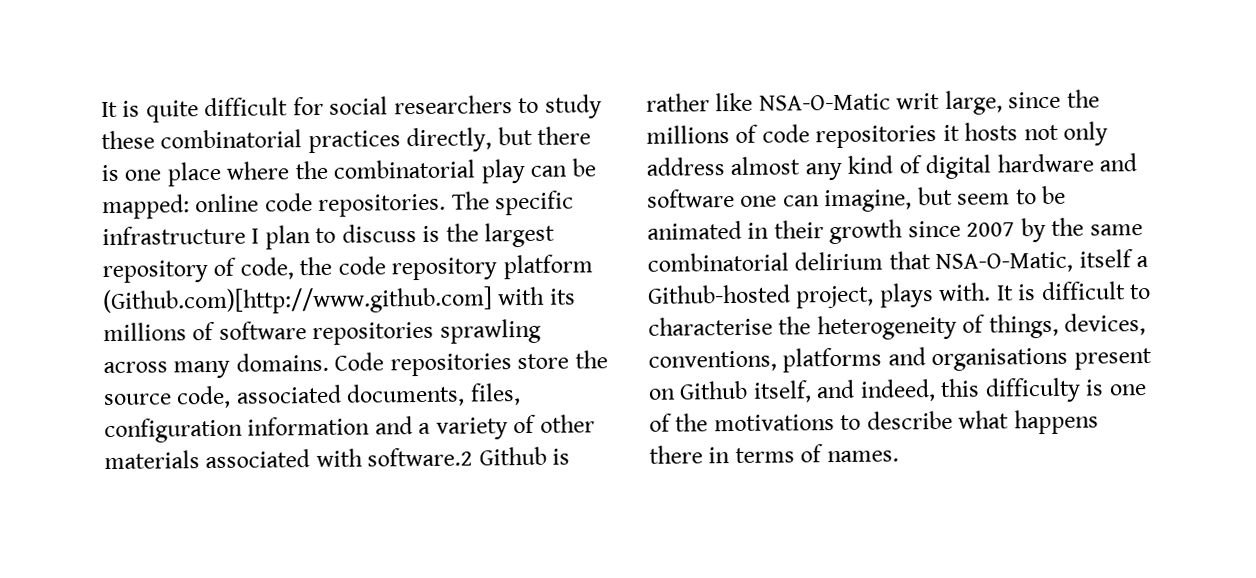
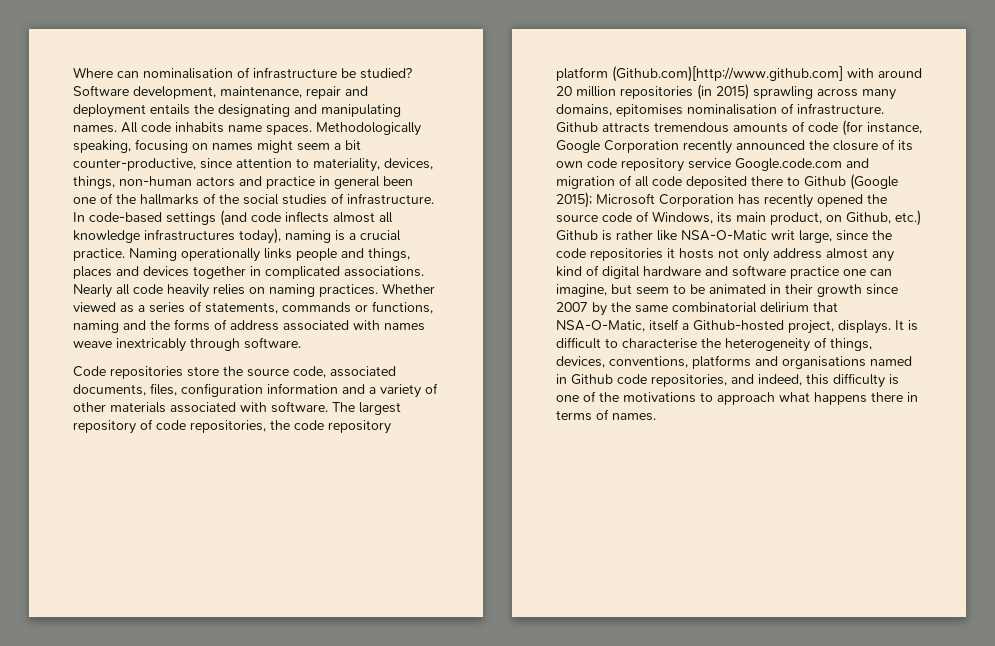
- It is quite difficult for social researchers to study these combinatorial practices directly, but there is one place where the combinatorial play can be mapped: online code repositories. The specific infrastructure I plan to discuss is the largest repository of code, the code repository platform (Github.com)[http://www.github.com] with its millions of software repositories sprawling across many domains. Code repositories store the source code, associated documents, files, configuration information and a variety of other materials associated with software.2 Github is rather like NSA-O-Matic writ large, since the millions of code repositories it hosts not only address almost any kind of digital hardware and software one can imagine, but seem to be animated in their growth since 2007 by the same combinatorial delirium that NSA-O-Matic, itself a Github-hosted project, plays with.
+ Where can nominalisation of infrastructure be studied? Software development, maintenance, repair and deployment entails the designating and manipulating names. All code inhabits name spaces. Methodologically speaking, focusing on names might seem a bit counter-productive, since attention to materiality, devices, things, non-human actors and practice in general been one of the hallmarks of the social studies of infrastructure. In code-based settings (and code inflects almost all knowledge infrastructures today), naming is a crucial practice. Naming operationally links people and things, places and devices together in complicated associations. Nearly all code heavily relies on naming practices. Whether viewed as a series of statements, commands or functions, naming and the forms of address associated with names weave inextricably through software.
+ Code repositories store the source code, associated documents, files, configuration information and a variety of other materials associated with software. The largest repository of code repositories, the code repository platform (Github.com)[http://www.github.com] with around 20 million repositories (in 2015) sprawling across many domains, epitomises nominalisation of infrastructure. Github attracts tremendous amounts of code (for instance, Google Corporation recently announced the closure of its own code repository service Google.code.com and migration of all code deposited there to Github (Google 2015); Microsoft Corporation has recently opened the source code of Windows, its main product, on Github, etc.) Github is rather like NSA-O-Matic writ large, since the code repositories it hosts not only address almost any kind of digital hardware and software practice one can imagine, but seem to be animated in their growth since 2007 by the same combinatorial delirium that NSA-O-Matic, itself a Github-hosted project, displays.
- It is difficult to characterise the heterogeneity of things, devices, conventions, platforms and organisations present on Github itself, and indeed, this difficulty is one of the motivations to describe what happens there in terms of names.
+ It is difficult to characterise the heterogeneity of things, devices, conventions, platforms and organisations named in Github code repositories, and indeed, this difficulty is one of the motivations to approach what happens there in terms of names.

